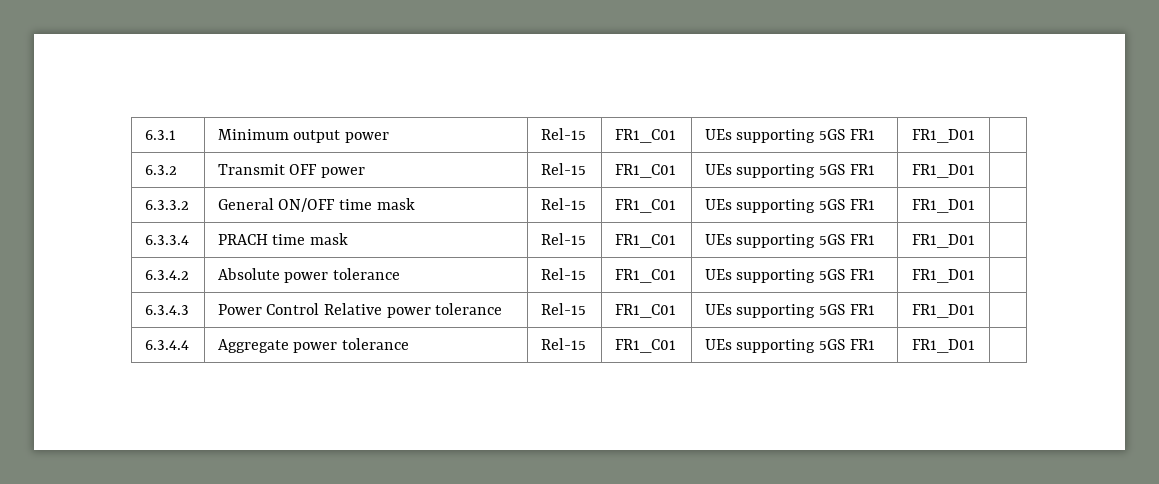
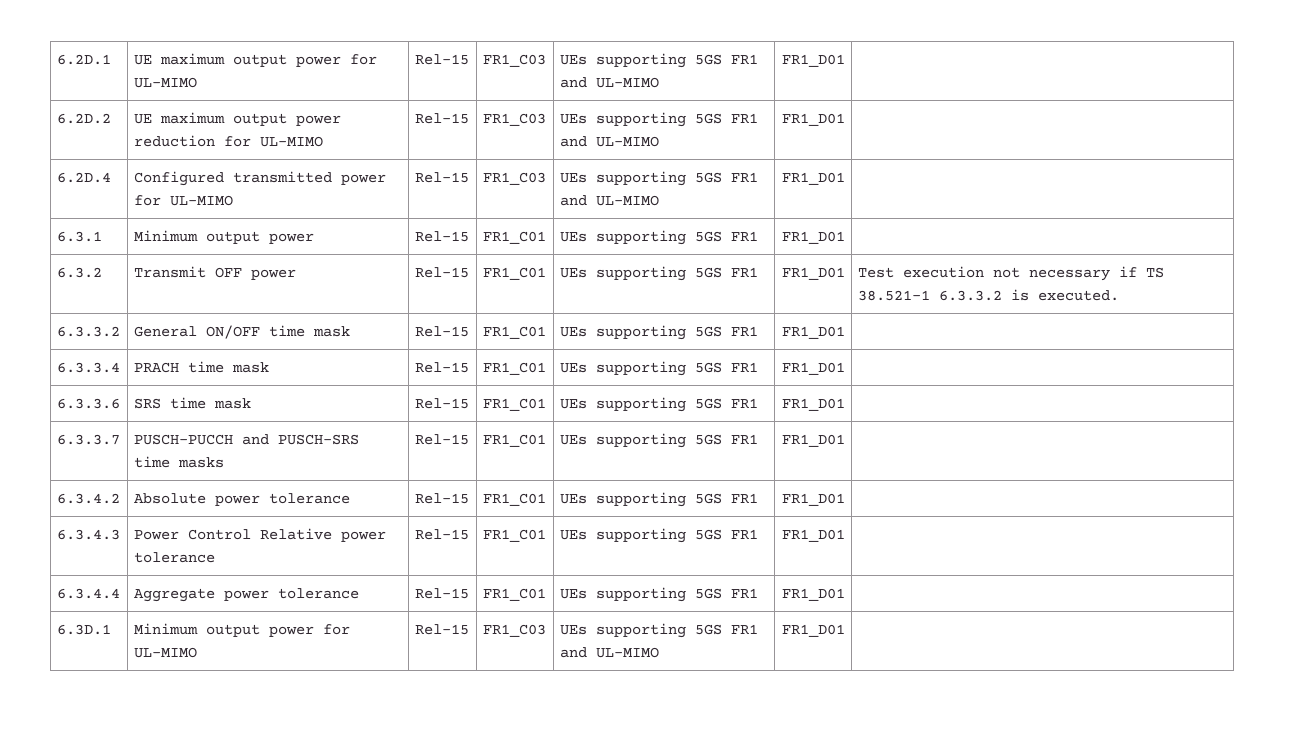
+ 6.2D.1 | UE maximum output power for UL-MIMO | Rel-15 | FR1_C03 | UEs supporting 5GS FR1 and UL-MIMO | FR1_D01 |
+ 6.2D.2 | UE maximum output power reduction for UL-MIMO | Rel-15 | FR1_C03 | UEs supporting 5GS FR1 and UL-MIMO | FR1_D01 |
+ 6.2D.4 | Configured transmitted power for UL-MIMO | Rel-15 | FR1_C03 | UEs supporting 5GS FR1 and UL-MIMO | FR1_D01 |
- 6.3.2 | Transmit OFF power | Rel-15 | FR1_C01 | UEs supporting 5GS FR1 | FR1_D01 |
+ 6.3.2 | Transmit OFF power | Rel-15 | FR1_C01 | UEs supporting 5GS FR1 | FR1_D01 | Test execution not necessary if TS 38.521-1 6.3.3.2 is executed.
+ 6.3.3.6 | SRS time mask | Rel-15 | FR1_C01 | UEs supporting 5GS FR1 | FR1_D01 |
+ 6.3.3.7 | PUSCH-PUCCH and PUSCH-SRS time masks | Rel-15 | FR1_C01 | UEs supporting 5GS FR1 | FR1_D01 |
+ 6.3D.1 | Minimum output power for UL-MIMO | Rel-15 | FR1_C03 | UEs supporting 5GS FR1 and UL-MIMO | FR1_D01 |

